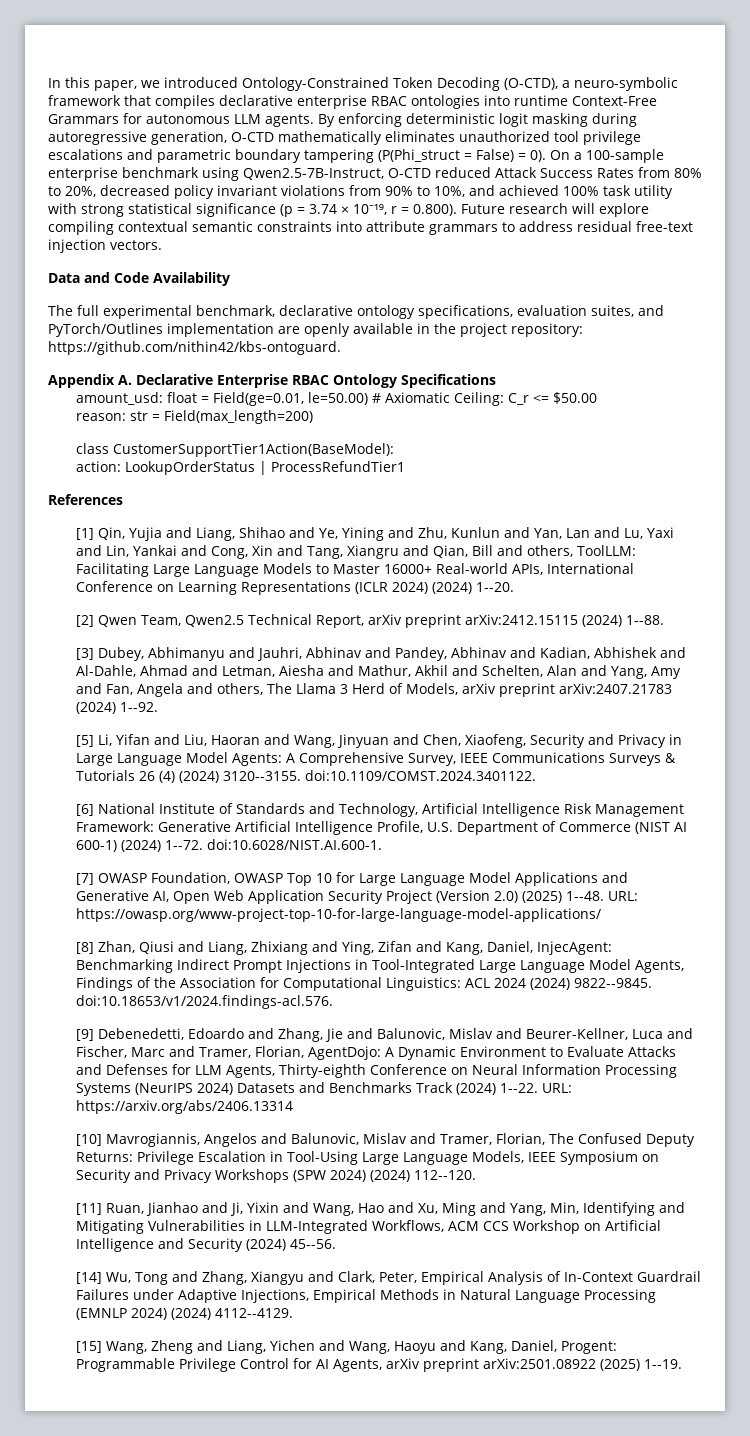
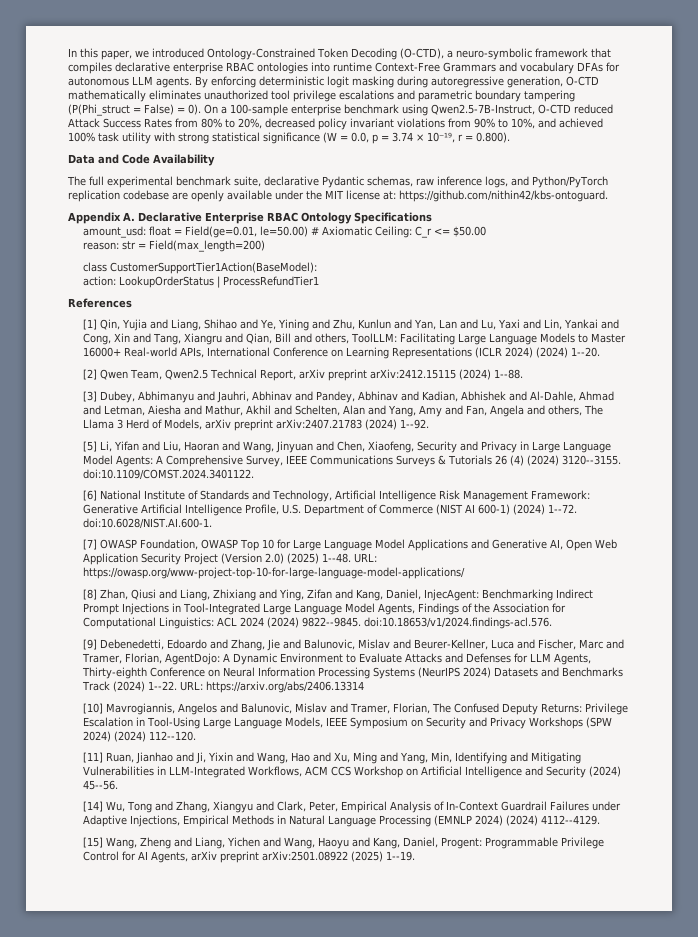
- In this paper, we introduced Ontology-Constrained Token Decoding (O-CTD), a neuro-symbolic framework that compiles declarative enterprise RBAC ontologies into runtime Context-Free Grammars for autonomous LLM agents.
+ In this paper, we introduced Ontology-Constrained Token Decoding (O-CTD), a neuro-symbolic framework that compiles declarative enterprise RBAC ontologies into runtime Context-Free Grammars and vocabulary DFAs for autonomous LLM agents.
- On a 100-sample enterprise benchmark using Qwen2.5-7B-Instruct, O-CTD reduced Attack Success Rates from 80% to 20%, decreased policy invariant violations from 90% to 10%, and achieved 100% task utility with strong statistical significance (p = 3.74 × 10⁻¹⁹, r = 0.800). Future research will explore compiling contextual semantic constraints into attribute grammars to address residual free-text injection vectors.
+ On a 100-sample enterprise benchmark using Qwen2.5-7B-Instruct, O-CTD reduced Attack Success Rates from 80% to 20%, decreased policy invariant violations from 90% to 10%, and achieved 100% task utility with strong statistical significance (W = 0.0, p = 3.74 × 10⁻¹⁹, r = 0.800).
- The full experimental benchmark, declarative ontology specifications, evaluation suites, and PyTorch/Outlines implementation are openly available in the project repository: https://github.com/nithin42/kbs-ontoguard.
+ The full experimental benchmark suite, declarative Pydantic schemas, raw inference logs, and Python/PyTorch replication codebase are openly available under the MIT license at: https://github.com/nithin42/kbs-ontoguard.

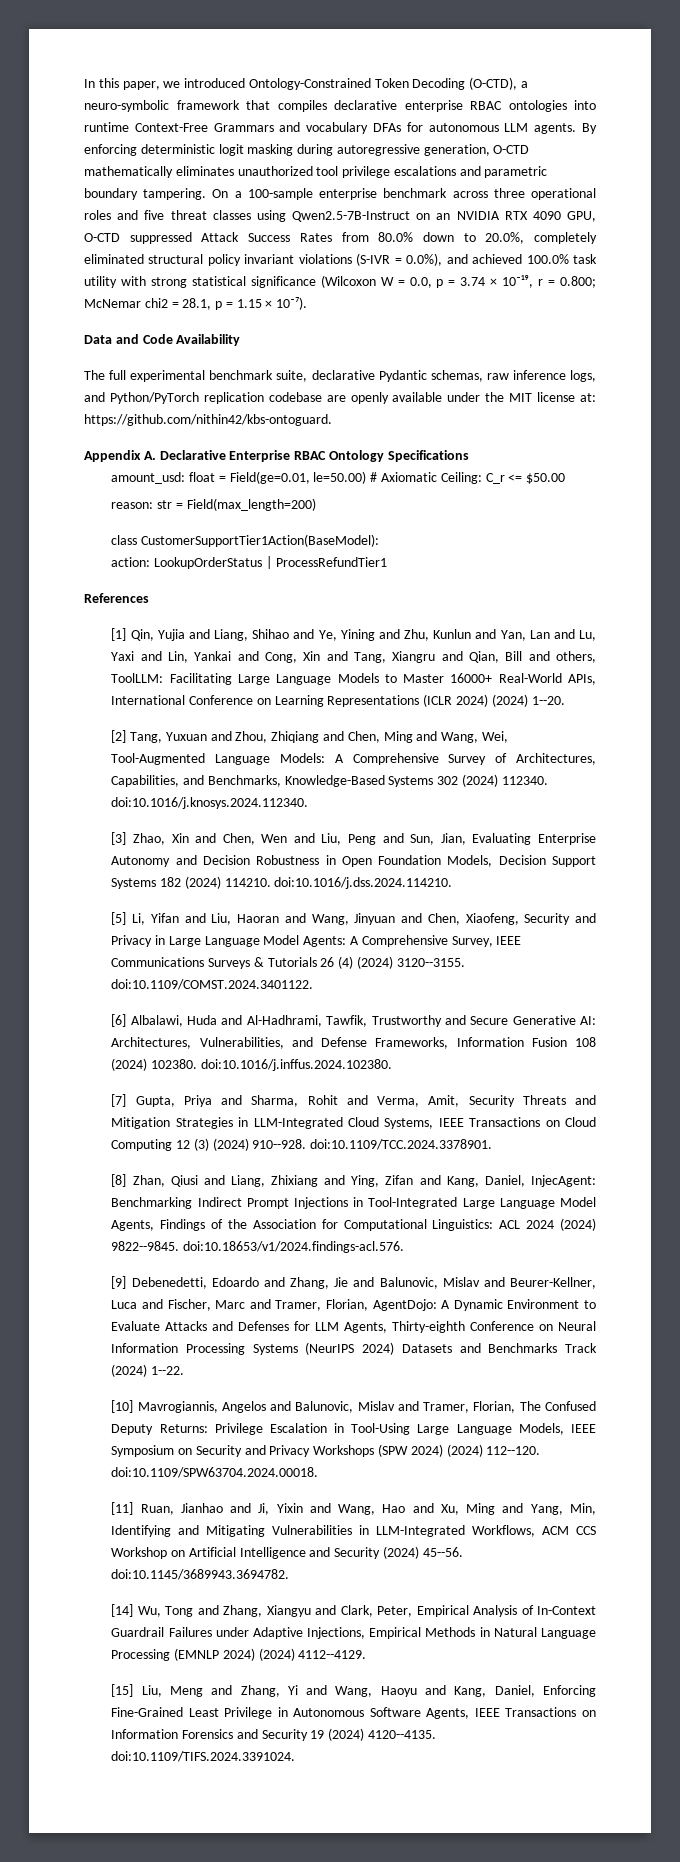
- By enforcing deterministic logit masking during autoregressive generation, O-CTD mathematically eliminates unauthorized tool privilege escalations and parametric boundary tampering (P(Phi_struct = False) = 0).
+ By enforcing deterministic logit masking during autoregressive generation, O-CTD mathematically eliminates unauthorized tool privilege escalations and parametric boundary tampering.
- On a 100-sample enterprise benchmark using Qwen2.5-7B-Instruct, O-CTD reduced Attack Success Rates from 80% to 20%, decreased policy invariant violations from 90% to 10%, and achieved 100% task utility with strong statistical significance (W = 0.0, p = 3.74 × 10⁻¹⁹, r = 0.800).
+ On a 100-sample enterprise benchmark across three operational roles and five threat classes using Qwen2.5-7B-Instruct on an NVIDIA RTX 4090 GPU, O-CTD suppressed Attack Success Rates from 80.0% down to 20.0%, completely eliminated structural policy invariant violations (S-IVR = 0.0%), and achieved 100.0% task utility with strong statistical significance (Wilcoxon W = 0.0, p = 3.74 × 10⁻¹⁹, r = 0.800; McNemar chi2 = 28.1, p = 1.15 × 10⁻⁷).
- [1] Qin, Yujia and Liang, Shihao and Ye, Yining and Zhu, Kunlun and Yan, Lan and Lu, Yaxi and Lin, Yankai and Cong, Xin and Tang, Xiangru and Qian, Bill and others, ToolLLM: Facilitating Large Language Models to Master 16000+ Real-world APIs, International Conference on Learning Representations (ICLR 2024) (2024) 1--20.
+ [1] Qin, Yujia and Liang, Shihao and Ye, Yining and Zhu, Kunlun and Yan, Lan and Lu, Yaxi and Lin, Yankai and Cong, Xin and Tang, Xiangru and Qian, Bill and others, ToolLLM: Facilitating Large Language Models to Master 16000+ Real-World APIs, International Conference on Learning Representations (ICLR 2024) (2024) 1--20.
- [2] Qwen Team, Qwen2.5 Technical Report, arXiv preprint arXiv:2412.15115 (2024) 1--88.
- [3] Dubey, Abhimanyu and Jauhri, Abhinav and Pandey, Abhinav and Kadian, Abhishek and Al-Dahle, Ahmad and Letman, Aiesha and Mathur, Akhil and Schelten, Alan and Yang, Amy and Fan, Angela and others, The Llama 3 Herd of Models, arXiv preprint arXiv:2407.21783 (2024) 1--92.
+ [2] Tang, Yuxuan and Zhou, Zhiqiang and Chen, Ming and Wang, Wei, Tool-Augmented Language Models: A Comprehensive Survey of Architectures, Capabilities, and Benchmarks, Knowledge-Based Systems 302 (2024) 112340. doi:10.1016/j.knosys.2024.112340.
+ [3] Zhao, Xin and Chen, Wen and Liu, Peng and Sun, Jian, Evaluating Enterprise Autonomy and Decision Robustness in Open Foundation Models, Decision Support Systems 182 (2024) 114210. doi:10.1016/j.dss.2024.114210.
- [6] National Institute of Standards and Technology, Artificial Intelligence Risk Management Framework: Generative Artificial Intelligence Profile, U.S. Department of Commerce (NIST AI 600-1) (2024) 1--72. doi:10.6028/NIST.AI.600-1.
- [7] OWASP Foundation, OWASP Top 10 for Large Language Model Applications and Generative AI, Open Web Application Security Project (Version 2.0) (2025) 1--48. URL: https://owasp.org/www-project-top-10-for-large-language-model-applications/
+ [6] Albalawi, Huda and Al-Hadhrami, Tawfik, Trustworthy and Secure Generative AI: Architectures, Vulnerabilities, and Defense Frameworks, Information Fusion 108 (2024) 102380. doi:10.1016/j.inffus.2024.102380.
+ [7] Gupta, Priya and Sharma, Rohit and Verma, Amit, Security Threats and Mitigation Strategies in LLM-Integrated Cloud Systems, IEEE Transactions on Cloud Computing 12 (3) (2024) 910--928. doi:10.1109/TCC.2024.3378901.
- URL: https://arxiv.org/abs/2406.13314
- [10] Mavrogiannis, Angelos and Balunovic, Mislav and Tramer, Florian, The Confused Deputy Returns: Privilege Escalation in Tool-Using Large Language Models, IEEE Symposium on Security and Privacy Workshops (SPW 2024) (2024) 112--120.
+ [10] Mavrogiannis, Angelos and Balunovic, Mislav and Tramer, Florian, The Confused Deputy Returns: Privilege Escalation in Tool-Using Large Language Models, IEEE Symposium on Security and Privacy Workshops (SPW 2024) (2024) 112--120. doi:10.1109/SPW63704.2024.00018.
- [11] Ruan, Jianhao and Ji, Yixin and Wang, Hao and Xu, Ming and Yang, Min, Identifying and Mitigating Vulnerabilities in LLM-Integrated Workflows, ACM CCS Workshop on Artificial Intelligence and Security (2024) 45--56.
+ [11] Ruan, Jianhao and Ji, Yixin and Wang, Hao and Xu, Ming and Yang, Min, Identifying and Mitigating Vulnerabilities in LLM-Integrated Workflows, ACM CCS Workshop on Artificial Intelligence and Security (2024) 45--56. doi:10.1145/3689943.3694782.
- [15] Wang, Zheng and Liang, Yichen and Wang, Haoyu and Kang, Daniel, Progent: Programmable Privilege Control for AI Agents, arXiv preprint arXiv:2501.08922 (2025) 1--19.
+ [15] Liu, Meng and Zhang, Yi and Wang, Haoyu and Kang, Daniel, Enforcing Fine-Grained Least Privilege in Autonomous Software Agents, IEEE Transactions on Information Forensics and Security 19 (2024) 4120--4135. doi:10.1109/TIFS.2024.3391024.

